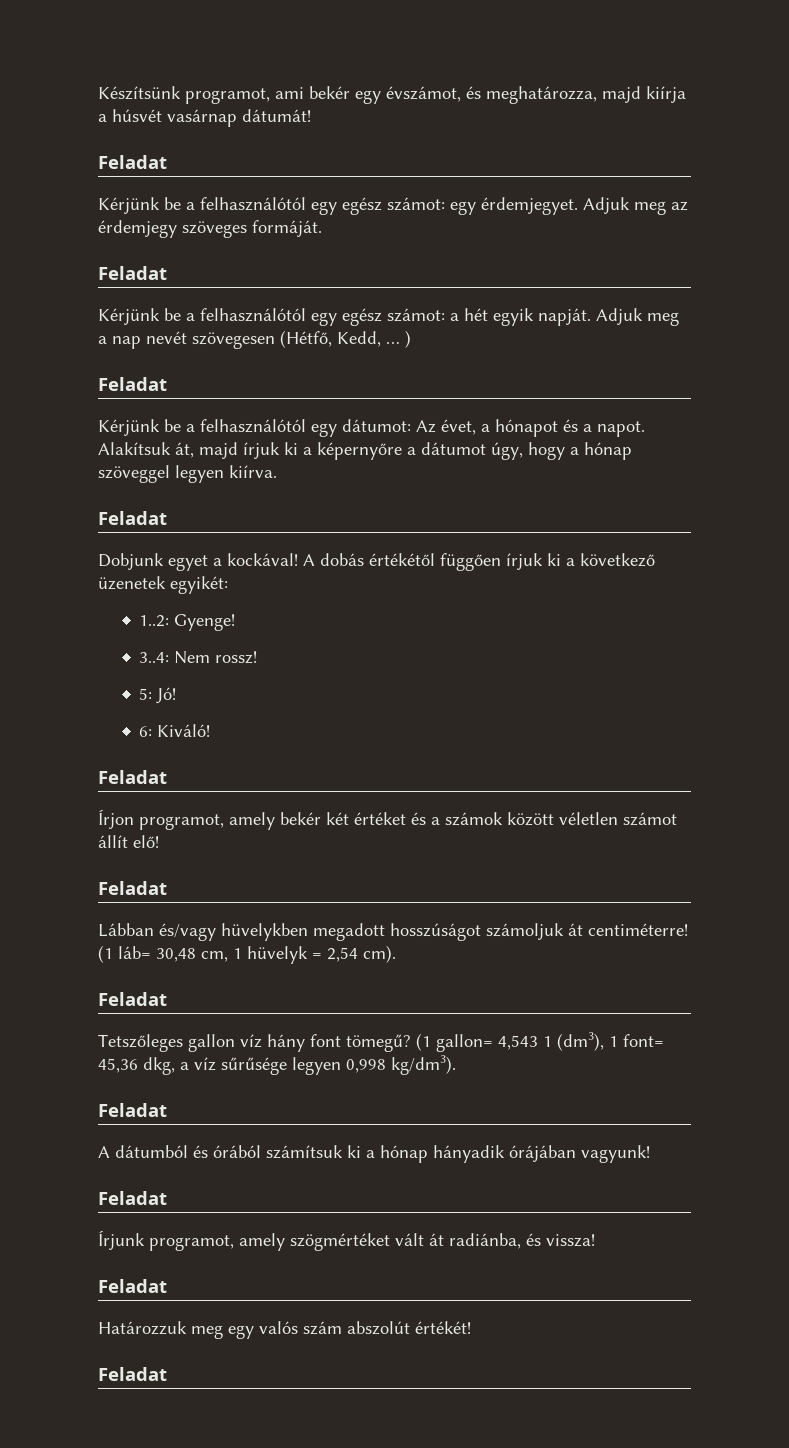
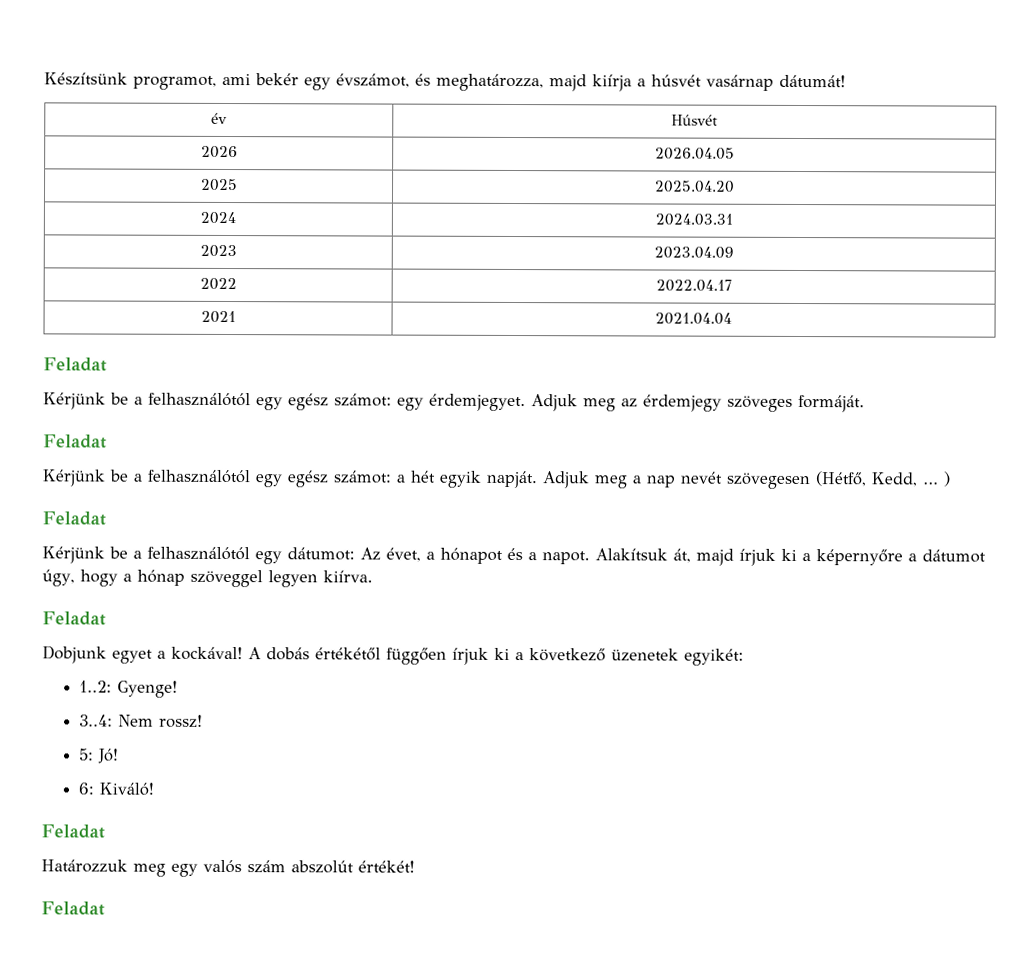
+ év | Húsvét
+ 2026 | 2026.04.05
+ 2025 | 2025.04.20
+ 2024 | 2024.03.31
+ 2023 | 2023.04.09
+ 2022 | 2022.04.17
+ 2021 | 2021.04.04
- Írjon programot, amely bekér két értéket és a számok között véletlen számot állít elő!
- Feladat
- Lábban és/vagy hüvelykben megadott hosszúságot számoljuk át centiméterre! (1 láb= 30,48 cm, 1 hüvelyk = 2,54 cm).
- Feladat
- Tetszőleges gallon víz hány font tömegű? (1 gallon= 4,543 1 (dm3), 1 font= 45,36 dkg, a víz sűrűsége legyen 0,998 kg/dm3).
- Feladat
- A dátumból és órából számítsuk ki a hónap hányadik órájában vagyunk!
- Feladat
- Írjunk programot, amely szögmértéket vált át radiánba, és vissza!
- Feladat

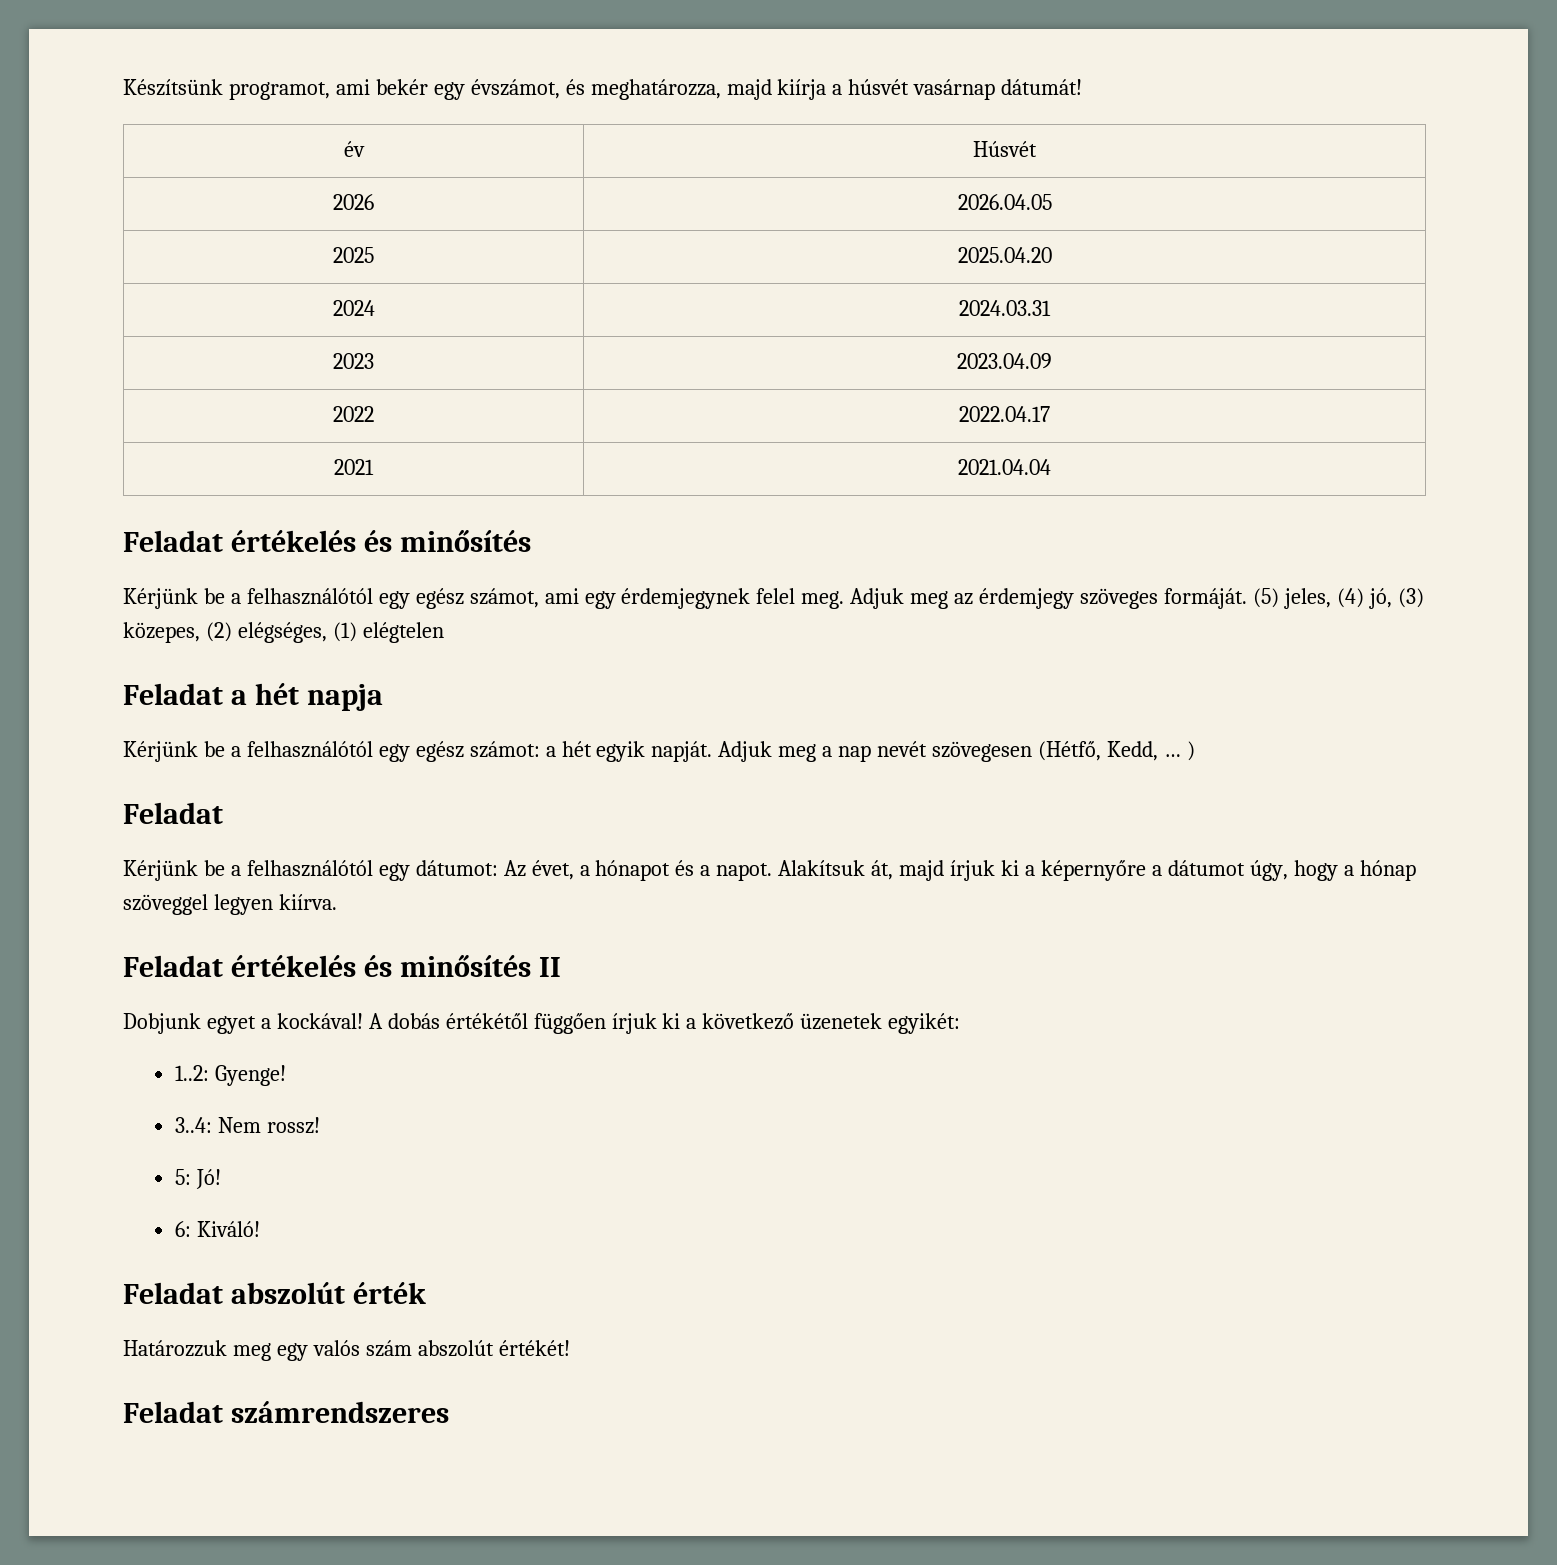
  2021 | 2021.04.04
- Feladat
- Kérjünk be a felhasználótól egy egész számot: egy érdemjegyet.
+ Feladat értékelés és minősítés
+ Kérjünk be a felhasználótól egy egész számot, ami egy érdemjegynek felel meg.
- Adjuk meg az érdemjegy szöveges formáját.
- Feladat
+ Adjuk meg az érdemjegy szöveges formáját. (5) jeles, (4) jó, (3) közepes, (2) elégséges, (1) elégtelen
+ Feladat a hét napja
  Alakítsuk át, majd írjuk ki a képernyőre a dátumot úgy, hogy a hónap szöveggel legyen kiírva.
- Feladat
+ Feladat értékelés és minősítés II
  6: Kiváló!
- Feladat
+ Feladat abszolút érték
  Határozzuk meg egy valós szám abszolút értékét!
- Feladat
+ Feladat számrendszeres

